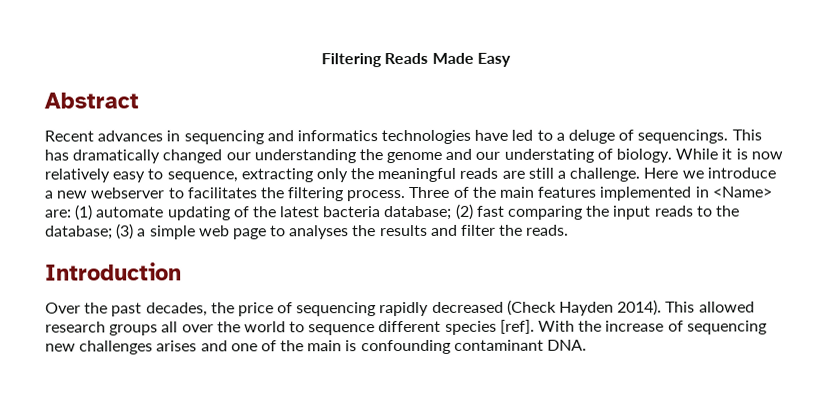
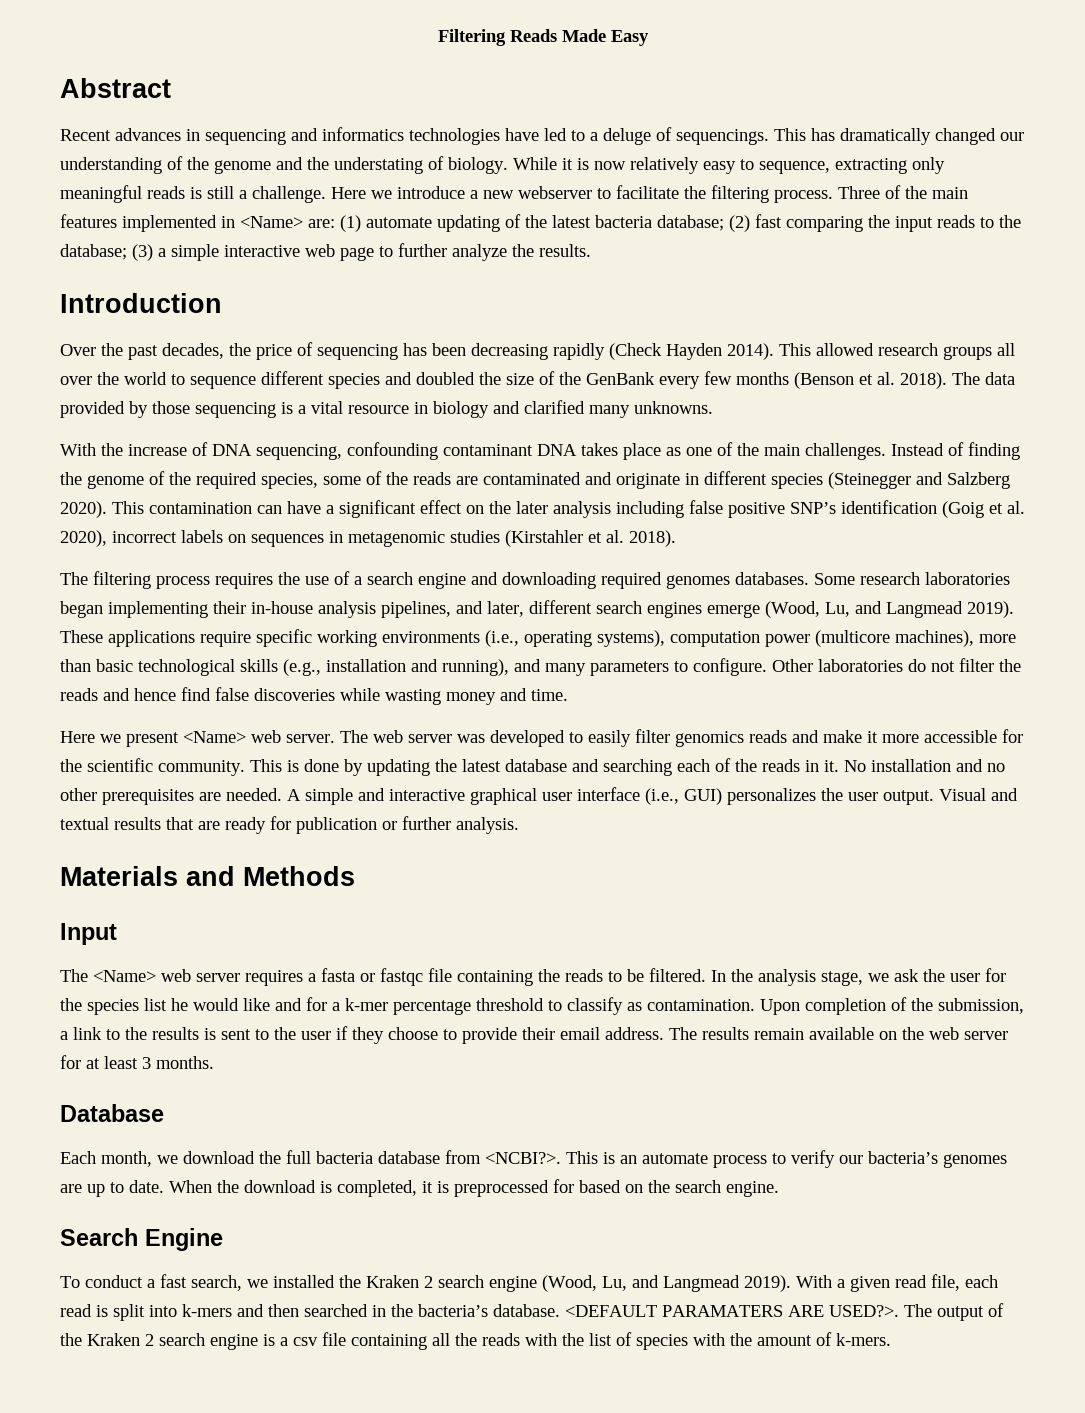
- This has dramatically changed our understanding the genome and our understating of biology.
+ This has dramatically changed our understanding of the genome and the understating of biology.
- While it is now relatively easy to sequence, extracting only the meaningful reads are still a challenge.
+ While it is now relatively easy to sequence, extracting only meaningful reads is still a challenge.
- Here we introduce a new webserver to facilitates the filtering process.
+ Here we introduce a new webserver to facilitate the filtering process.
- Three of the main features implemented in <Name> are: (1) automate updating of the latest bacteria database; (2) fast comparing the input reads to the database; (3) a simple web page to analyses the results and filter the reads.
+ Three of the main features implemented in <Name> are: (1) automate updating of the latest bacteria database; (2) fast comparing the input reads to the database; (3) a simple interactive web page to further analyze the results.
- Over the past decades, the price of sequencing rapidly decreased (Check Hayden 2014).
+ Over the past decades, the price of sequencing has been decreasing rapidly (Check Hayden 2014).
- This allowed research groups all over the world to sequence different species [ref]. With the increase of sequencing new challenges arises and one of the main is confounding contaminant DNA.
+ This allowed research groups all over the world to sequence different species and doubled the size of the GenBank every few months (Benson et al. 2018). The data provided by those sequencing is a vital resource in biology and clarified many unknowns.
+ With the increase of DNA sequencing, confounding contaminant DNA takes place as one of the main challenges. Instead of finding the genome of the required species, some of the reads are contaminated and originate in different species (Steinegger and Salzberg 2020). This contamination can have a significant effect on the later analysis including false positive SNP’s identification (Goig et al. 2020), incorrect labels on sequences in metagenomic studies (Kirstahler et al. 2018).
+ The filtering process requires the use of a search engine and downloading required genomes databases. Some research laboratories began implementing their in-house analysis pipelines, and later, different search engines emerge (Wood, Lu, and Langmead 2019). These applications require specific working environments (i.e., operating systems), computation power (multicore machines), more than basic technological skills (e.g., installation and running), and many parameters to configure. Other laboratories do not filter the reads and hence find false discoveries while wasting money and time.
+ Here we present <Name> web server. The web server was developed to easily filter genomics reads and make it more accessible for the scientific community. This is done by updating the latest database and searching each of the reads in it. No installation and no other prerequisites are needed. A simple and interactive graphical user interface (i.e., GUI) personalizes the user output. Visual and textual results that are ready for publication or further analysis.
+ Materials and Methods
+ Input
+ The <Name> web server requires a fasta or fastqc file containing the reads to be filtered. In the analysis stage, we ask the user for the species list he would like and for a k-mer percentage threshold to classify as contamination. Upon completion of the submission, a link to the results is sent to the user if they choose to provide their email address. The results remain available on the web server for at least 3 months.
+ Database
+ Each month, we download the full bacteria database from <NCBI?>. This is an automate process to verify our bacteria’s genomes are up to date. When the download is completed, it is preprocessed for based on the search engine.
+ Search Engine
+ To conduct a fast search, we installed the Kraken 2 search engine (Wood, Lu, and Langmead 2019). With a given read file, each read is split into k-mers and then searched in the bacteria’s database. <DEFAULT PARAMATERS ARE USED?>. The output of the Kraken 2 search engine is a csv file containing all the reads with the list of species with the amount of k-mers.

